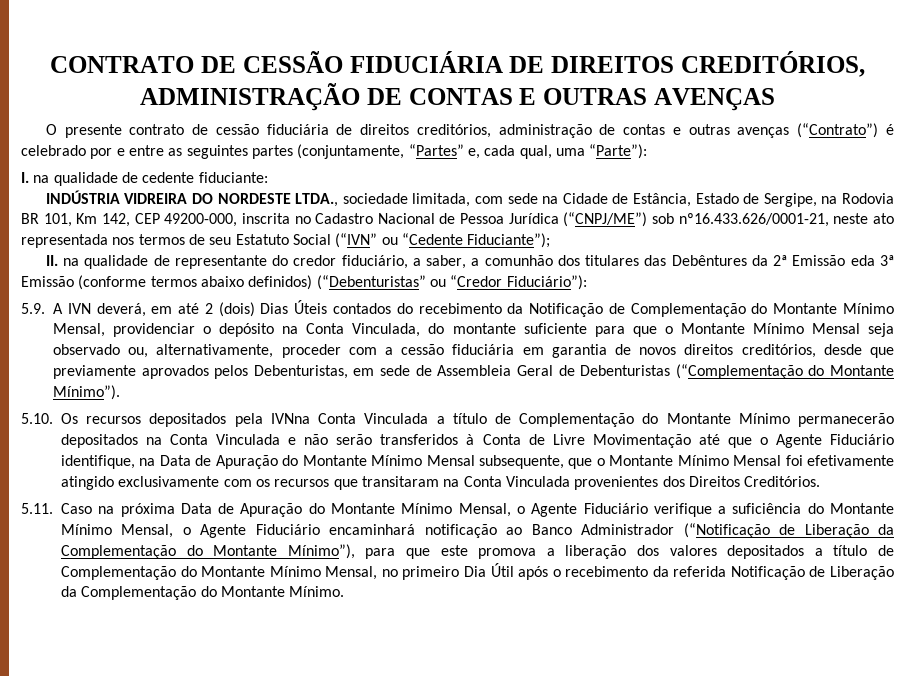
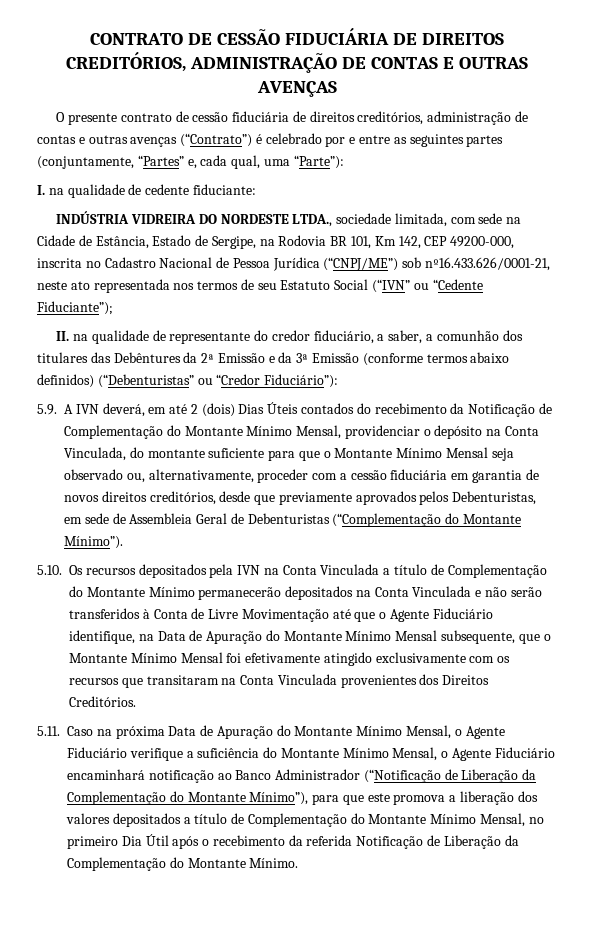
- II. na qualidade de representante do credor fiduciário, a saber, a comunhão dos titulares das Debêntures da 2ª Emissão eda 3ª Emissão (conforme termos abaixo definidos) (“Debenturistas” ou “Credor Fiduciário”):
+ II. na qualidade de representante do credor fiduciário, a saber, a comunhão dos titulares das Debêntures da 2ª Emissão e da 3ª Emissão (conforme termos abaixo definidos) (“Debenturistas” ou “Credor Fiduciário”):
- 5.10. Os recursos depositados pela IVNna Conta Vinculada a título de Complementação do Montante Mínimo permanecerão depositados na Conta Vinculada e não serão transferidos à Conta de Livre Movimentação até que o Agente Fiduciário identifique, na Data de Apuração do Montante Mínimo Mensal subsequente, que o Montante Mínimo Mensal foi efetivamente atingido exclusivamente com os recursos que transitaram na Conta Vinculada provenientes dos Direitos Creditórios.
+ 5.10. Os recursos depositados pela IVN na Conta Vinculada a título de Complementação do Montante Mínimo permanecerão depositados na Conta Vinculada e não serão transferidos à Conta de Livre Movimentação até que o Agente Fiduciário identifique, na Data de Apuração do Montante Mínimo Mensal subsequente, que o Montante Mínimo Mensal foi efetivamente atingido exclusivamente com os recursos que transitaram na Conta Vinculada provenientes dos Direitos Creditórios.

